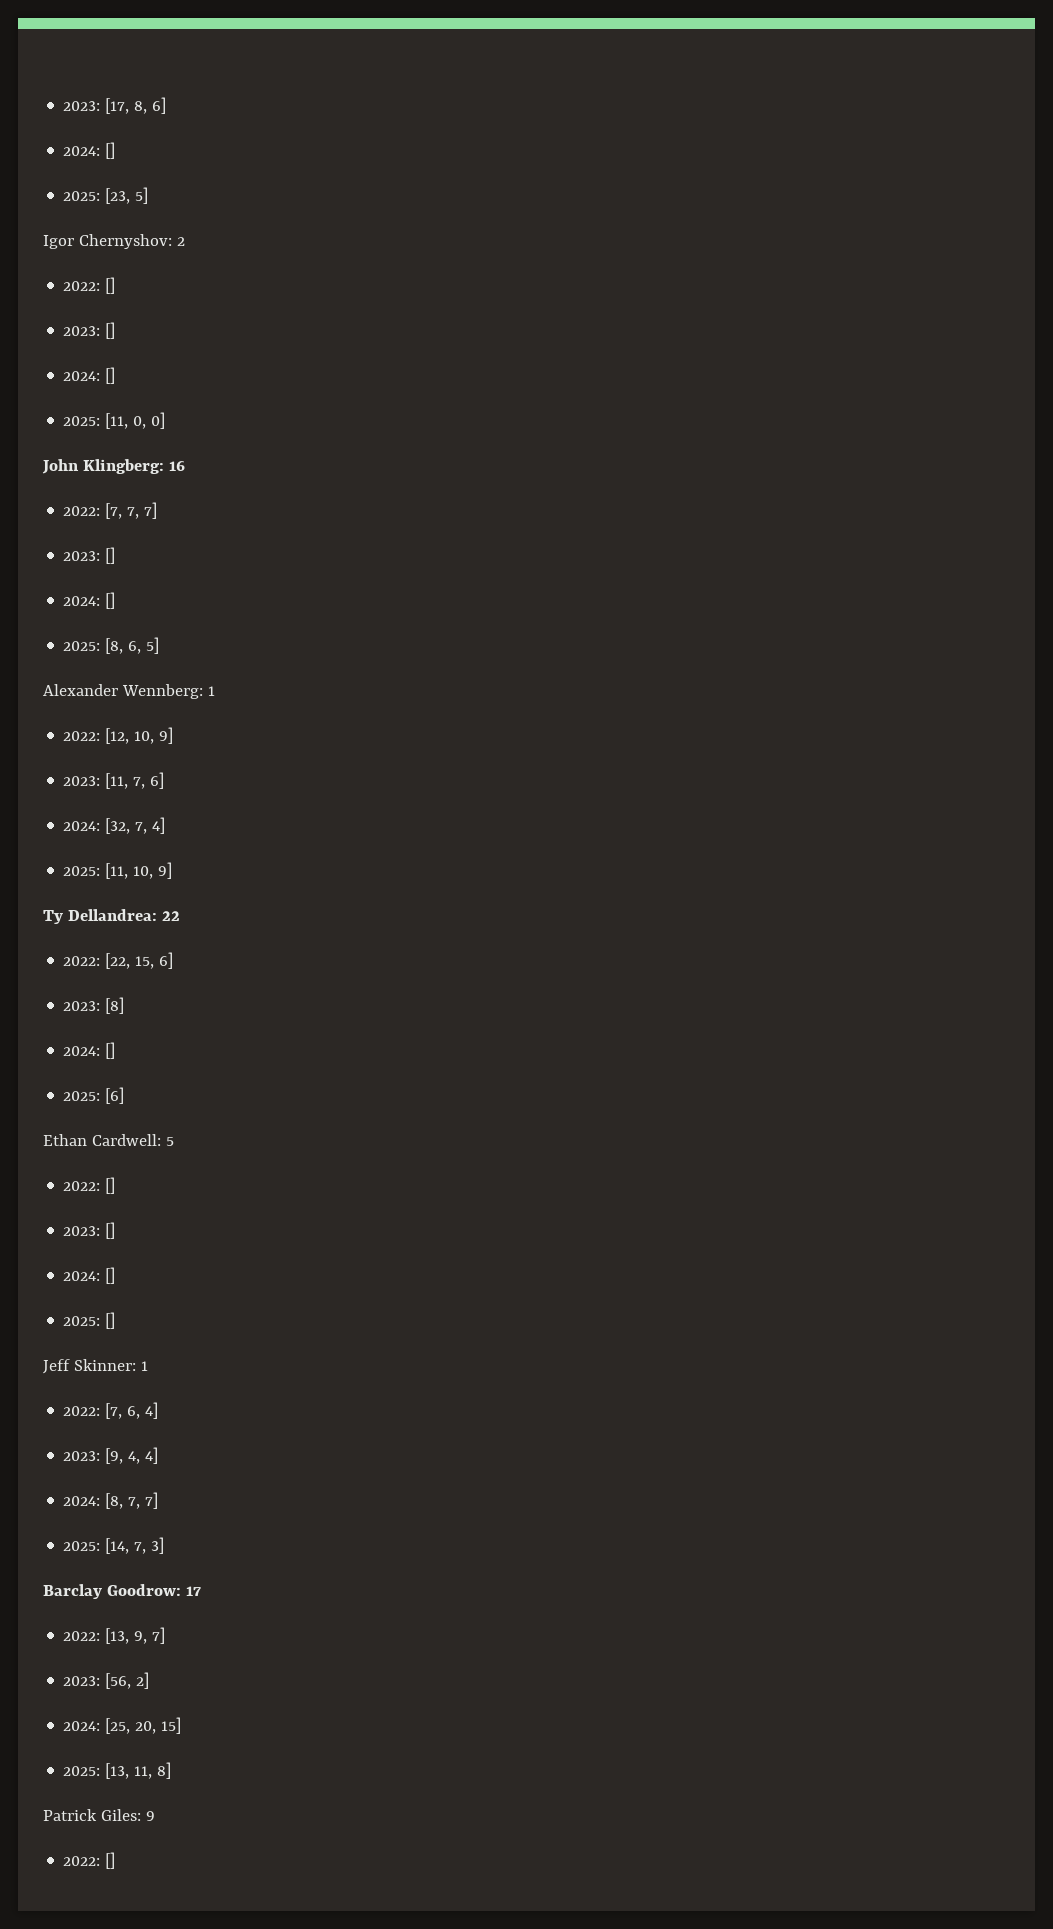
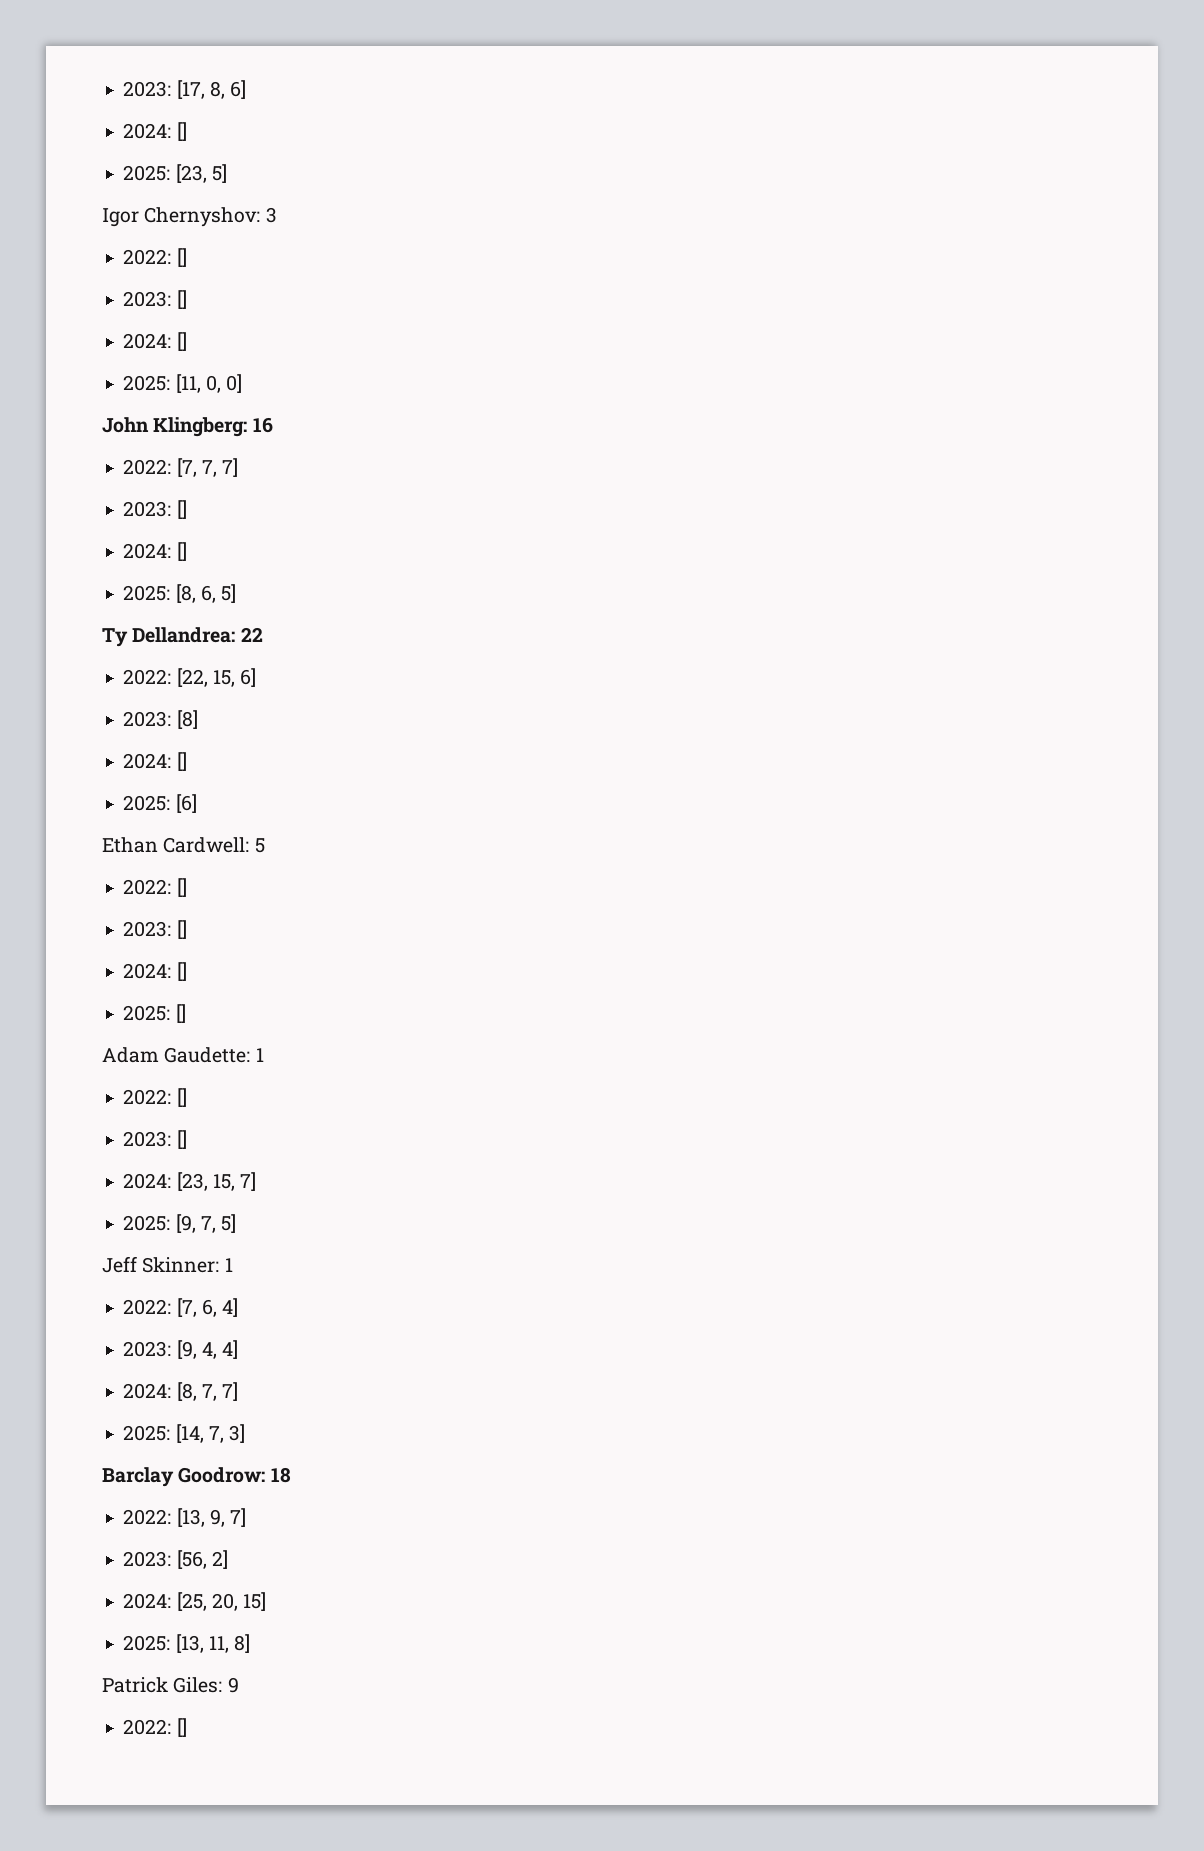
- Igor Chernyshov: 2
+ Igor Chernyshov: 3
- Alexander Wennberg: 1
- 2022: [12, 10, 9]
- 2023: [11, 7, 6]
- 2024: [32, 7, 4]
- 2025: [11, 10, 9]
+ Adam Gaudette: 1
+ 2022: []
+ 2023: []
+ 2024: [23, 15, 7]
+ 2025: [9, 7, 5]
- Barclay Goodrow: 17
+ Barclay Goodrow: 18

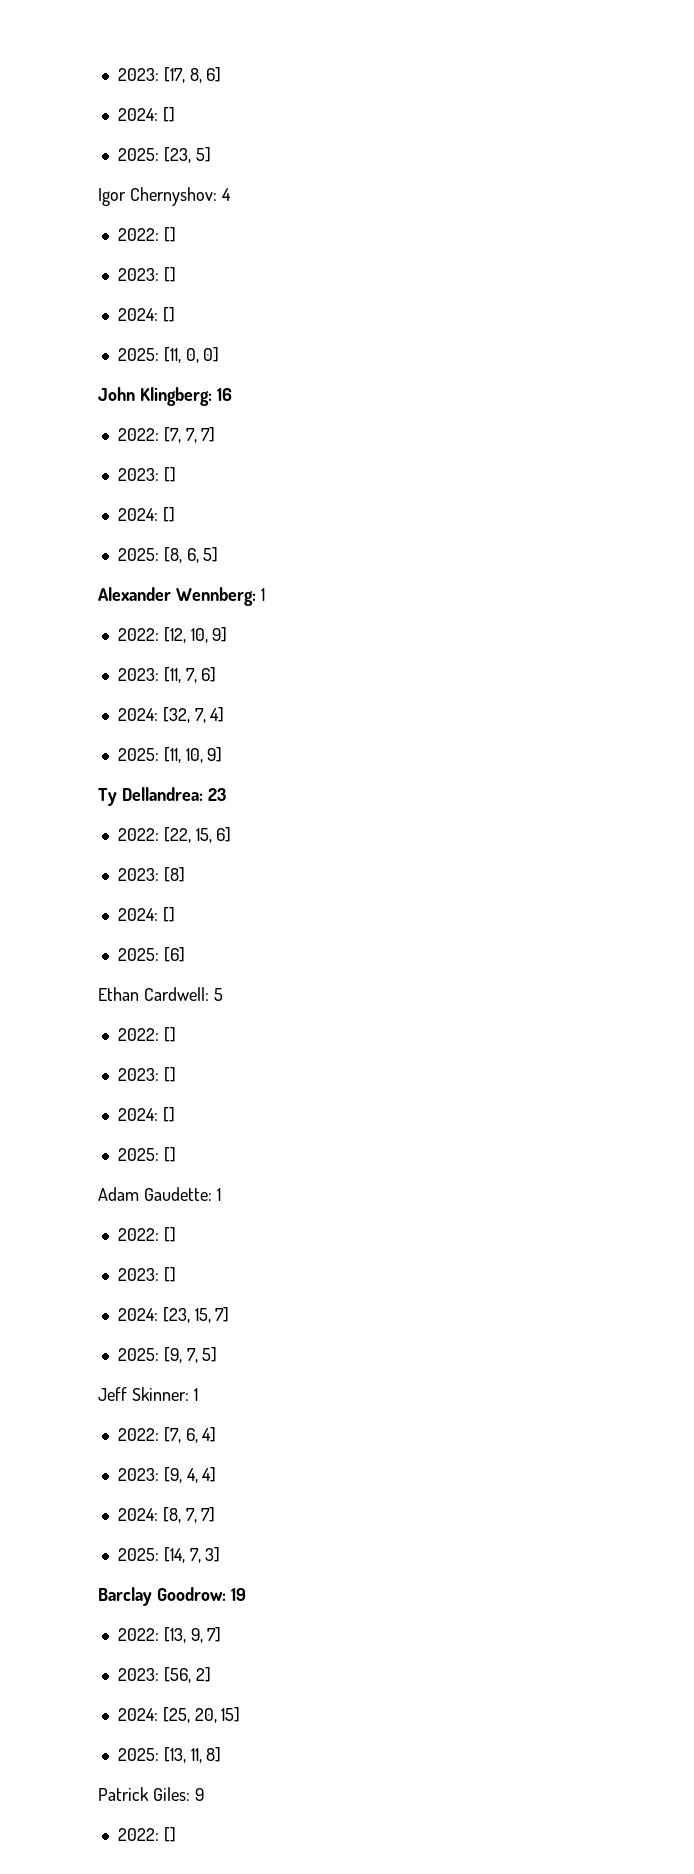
- Igor Chernyshov: 3
+ Igor Chernyshov: 4
+ Alexander Wennberg: 1
+ 2022: [12, 10, 9]
+ 2023: [11, 7, 6]
+ 2024: [32, 7, 4]
+ 2025: [11, 10, 9]
- Ty Dellandrea: 22
+ Ty Dellandrea: 23
- Barclay Goodrow: 18
+ Barclay Goodrow: 19

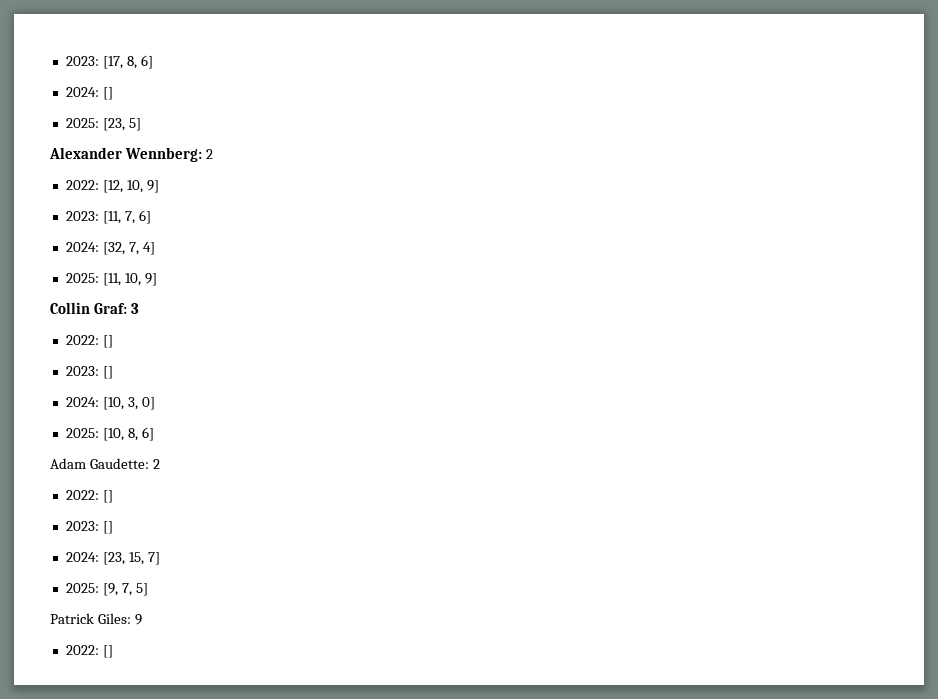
- Igor Chernyshov: 4
- 2022: []
- 2023: []
- 2024: []
- 2025: [11, 0, 0]
- John Klingberg: 16
- 2022: [7, 7, 7]
- 2023: []
- 2024: []
- 2025: [8, 6, 5]
- Alexander Wennberg: 1
+ Alexander Wennberg: 2
- Ty Dellandrea: 23
- 2022: [22, 15, 6]
- 2023: [8]
- 2024: []
- 2025: [6]
- Ethan Cardwell: 5
+ Collin Graf: 3
  2022: []
  2023: []
- 2024: []
- 2025: []
+ 2024: [10, 3, 0]
+ 2025: [10, 8, 6]
- Adam Gaudette: 1
+ Adam Gaudette: 2
- Jeff Skinner: 1
- 2022: [7, 6, 4]
- 2023: [9, 4, 4]
- 2024: [8, 7, 7]
- 2025: [14, 7, 3]
- Barclay Goodrow: 19
- 2022: [13, 9, 7]
- 2023: [56, 2]
- 2024: [25, 20, 15]
- 2025: [13, 11, 8]

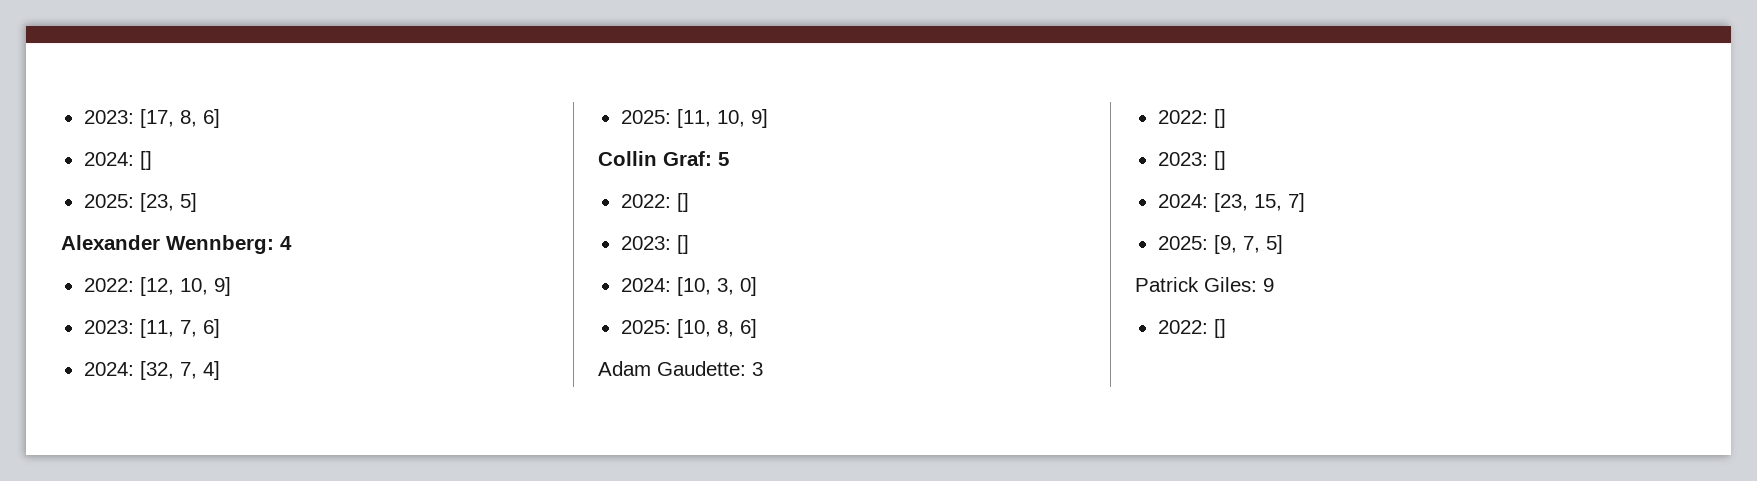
- Alexander Wennberg: 2
+ Alexander Wennberg: 4
- Collin Graf: 3
+ Collin Graf: 5
- Adam Gaudette: 2
+ Adam Gaudette: 3

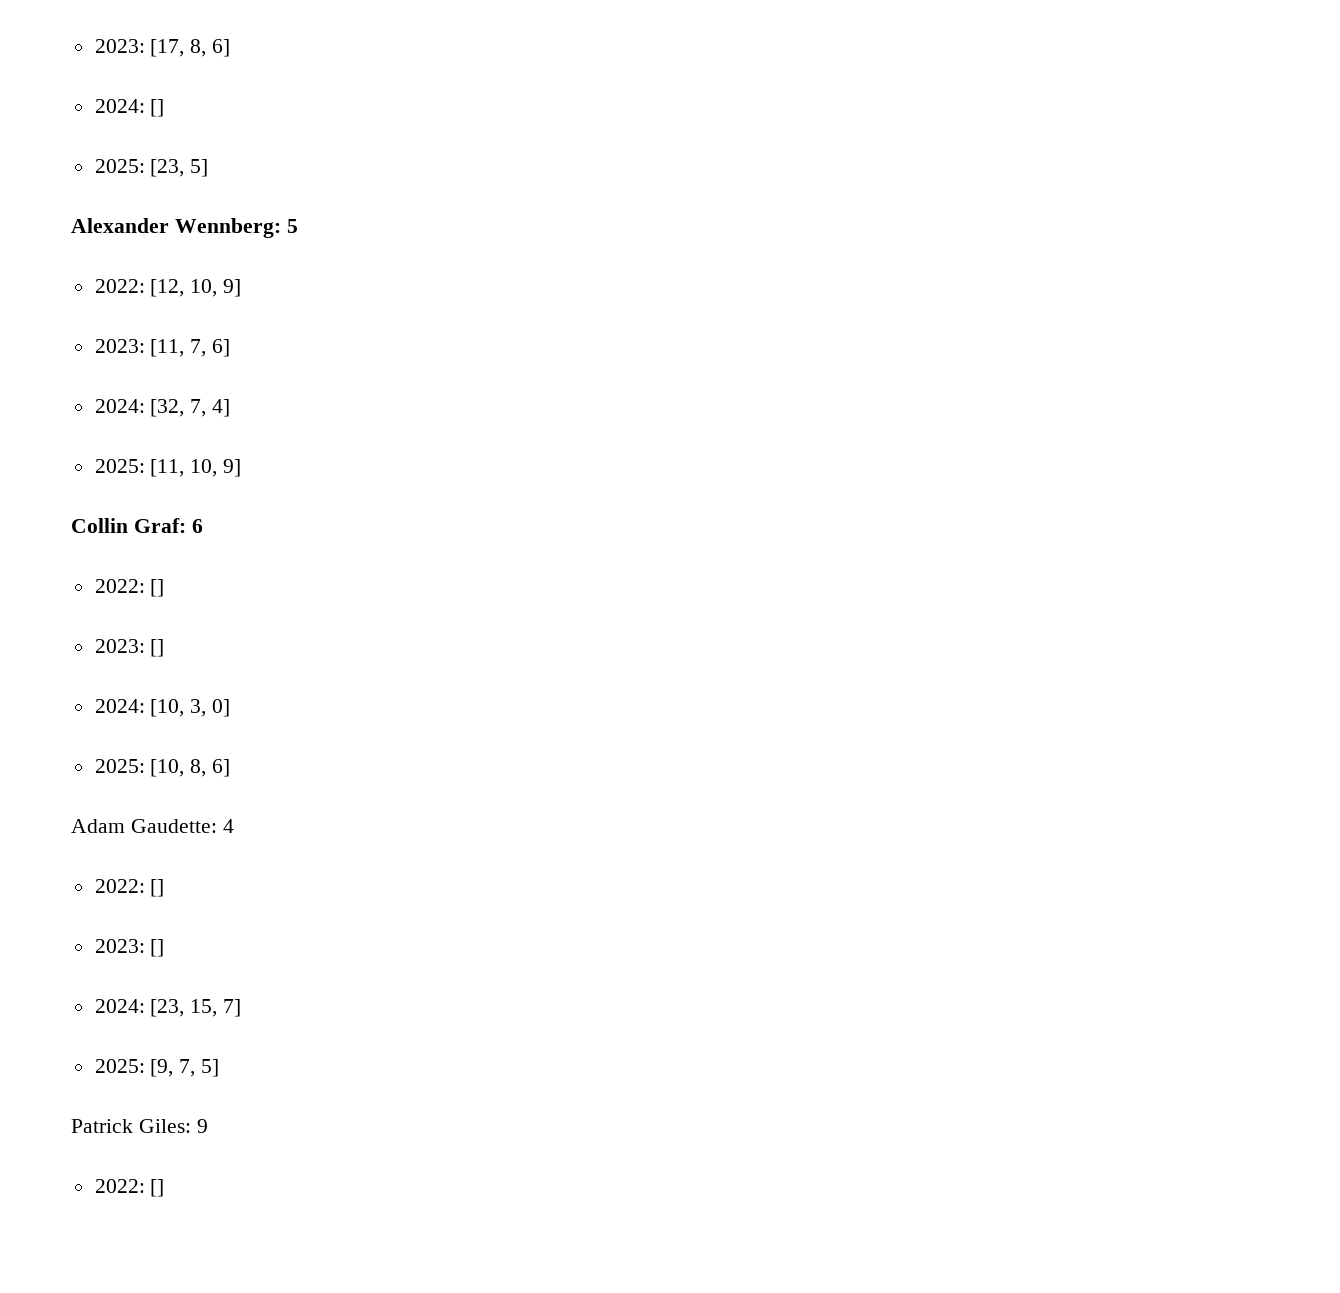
- Alexander Wennberg: 4
+ Alexander Wennberg: 5
- Collin Graf: 5
+ Collin Graf: 6
- Adam Gaudette: 3
+ Adam Gaudette: 4

